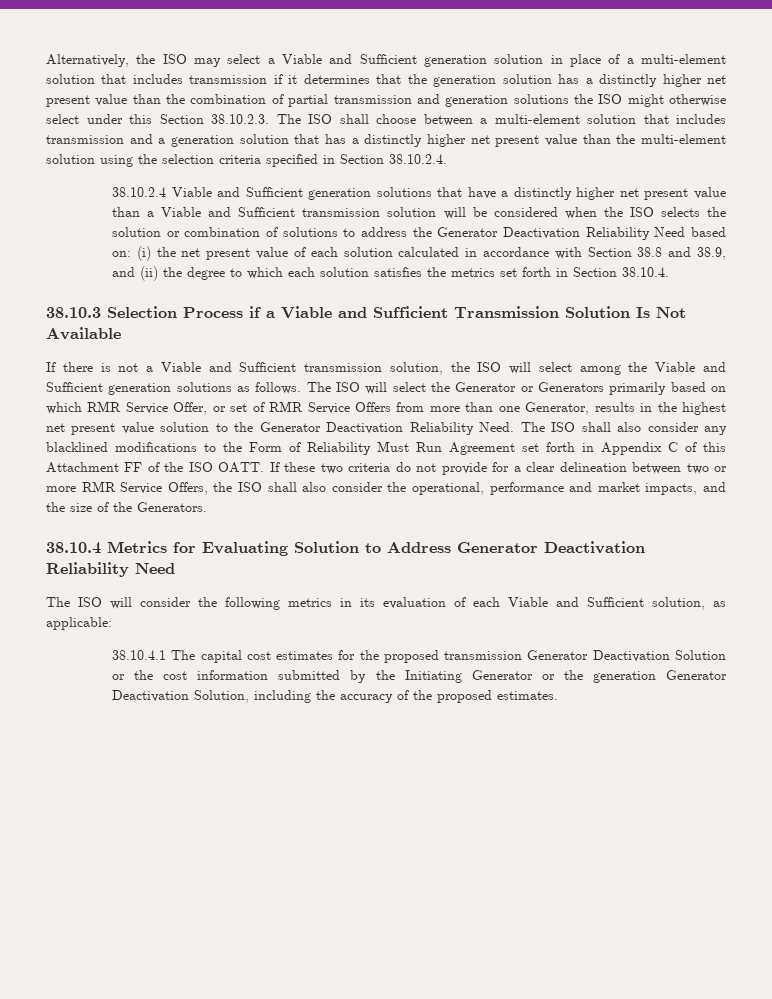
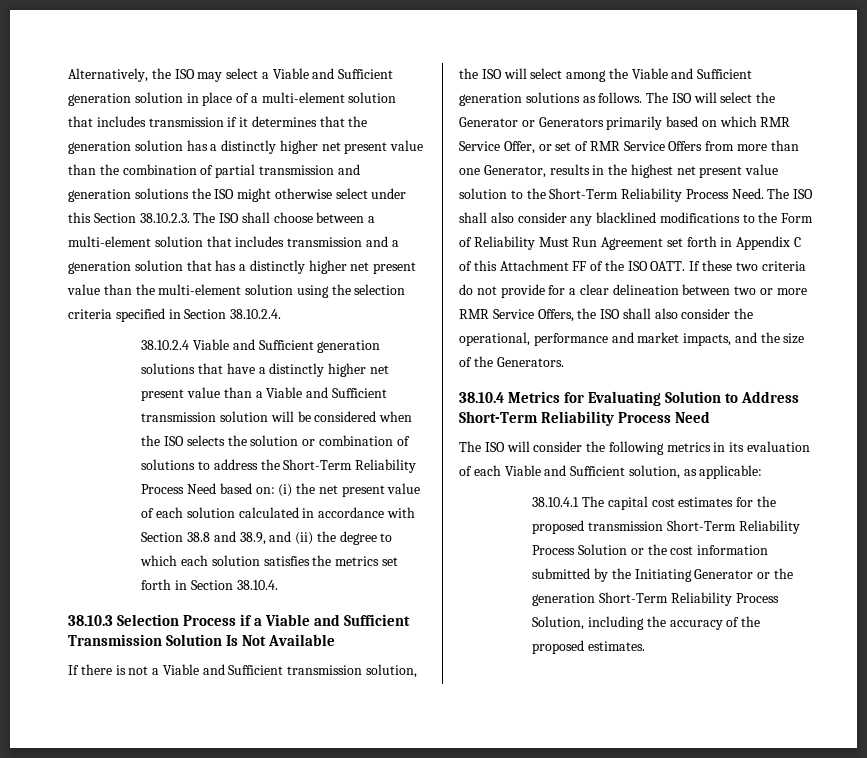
- 38.10.2.4 Viable and Sufficient generation solutions that have a distinctly higher net present value than a Viable and Sufficient transmission solution will be considered when the ISO selects the solution or combination of solutions to address the Generator Deactivation Reliability Need based on:
+ 38.10.2.4 Viable and Sufficient generation solutions that have a distinctly higher net present value than a Viable and Sufficient transmission solution will be considered when the ISO selects the solution or combination of solutions to address the Short-Term Reliability Process Need based on:
- The ISO will select the Generator or Generators primarily based on which RMR Service Offer, or set of RMR Service Offers from more than one Generator, results in the highest net present value solution to the Generator Deactivation Reliability Need.
+ The ISO will select the Generator or Generators primarily based on which RMR Service Offer, or set of RMR Service Offers from more than one Generator, results in the highest net present value solution to the Short-Term Reliability Process Need.
- 38.10.4 Metrics for Evaluating Solution to Address Generator Deactivation Reliability Need
+ 38.10.4 Metrics for Evaluating Solution to Address Short-Term Reliability Process Need
- 38.10.4.1 The capital cost estimates for the proposed transmission Generator Deactivation Solution or the cost information submitted by the Initiating Generator or the generation Generator Deactivation Solution, including the accuracy of the proposed estimates.
+ 38.10.4.1 The capital cost estimates for the proposed transmission Short-Term Reliability Process Solution or the cost information submitted by the Initiating Generator or the generation Short-Term Reliability Process Solution, including the accuracy of the proposed estimates.

